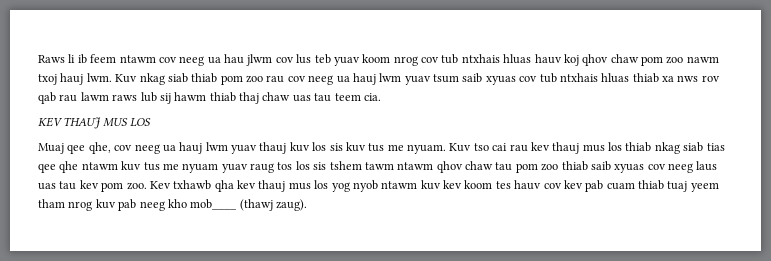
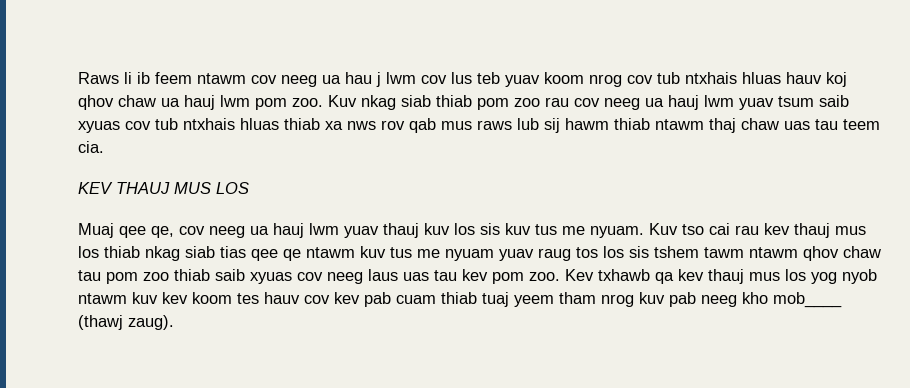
- Raws li ib feem ntawm cov neeg ua hau jlwm cov lus teb yuav koom nrog cov tub ntxhais hluas hauv koj qhov chaw pom zoo nawm txoj hauj lwm.
+ Raws li ib feem ntawm cov neeg ua hau j lwm cov lus teb yuav koom nrog cov tub ntxhais hluas hauv koj qhov chaw ua hauj lwm pom zoo.
- Kuv nkag siab thiab pom zoo rau cov neeg ua hauj lwm yuav tsum saib xyuas cov tub ntxhais hluas thiab xa nws rov qab rau lawm raws lub sij hawm thiab thaj chaw uas tau teem cia.
+ Kuv nkag siab thiab pom zoo rau cov neeg ua hauj lwm yuav tsum saib xyuas cov tub ntxhais hluas thiab xa nws rov qab mus raws lub sij hawm thiab ntawm thaj chaw uas tau teem cia.
- Muaj qee qhe, cov neeg ua hauj lwm yuav thauj kuv los sis kuv tus me nyuam.
+ Muaj qee qe, cov neeg ua hauj lwm yuav thauj kuv los sis kuv tus me nyuam.
- Kuv tso cai rau kev thauj mus los thiab nkag siab tias qee qhe ntawm kuv tus me nyuam yuav raug tos los sis tshem tawm ntawm qhov chaw tau pom zoo thiab saib xyuas cov neeg laus uas tau kev pom zoo.
+ Kuv tso cai rau kev thauj mus los thiab nkag siab tias qee qe ntawm kuv tus me nyuam yuav raug tos los sis tshem tawm ntawm qhov chaw tau pom zoo thiab saib xyuas cov neeg laus uas tau kev pom zoo.
- Kev txhawb qha kev thauj mus los yog nyob ntawm kuv kev koom tes hauv cov kev pab cuam thiab tuaj yeem tham nrog kuv pab neeg kho mob____ (thawj zaug).
+ Kev txhawb qa kev thauj mus los yog nyob ntawm kuv kev koom tes hauv cov kev pab cuam thiab tuaj yeem tham nrog kuv pab neeg kho mob____ (thawj zaug).

